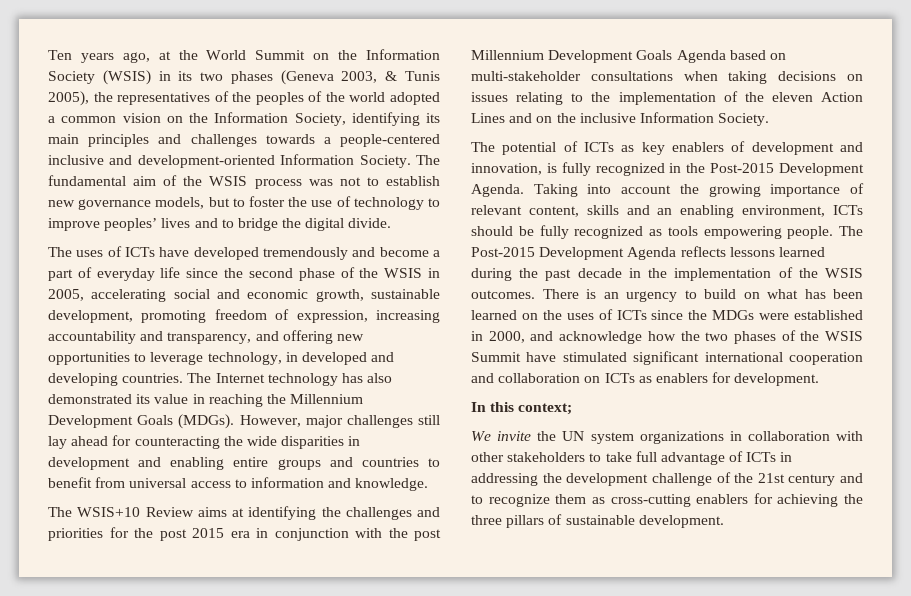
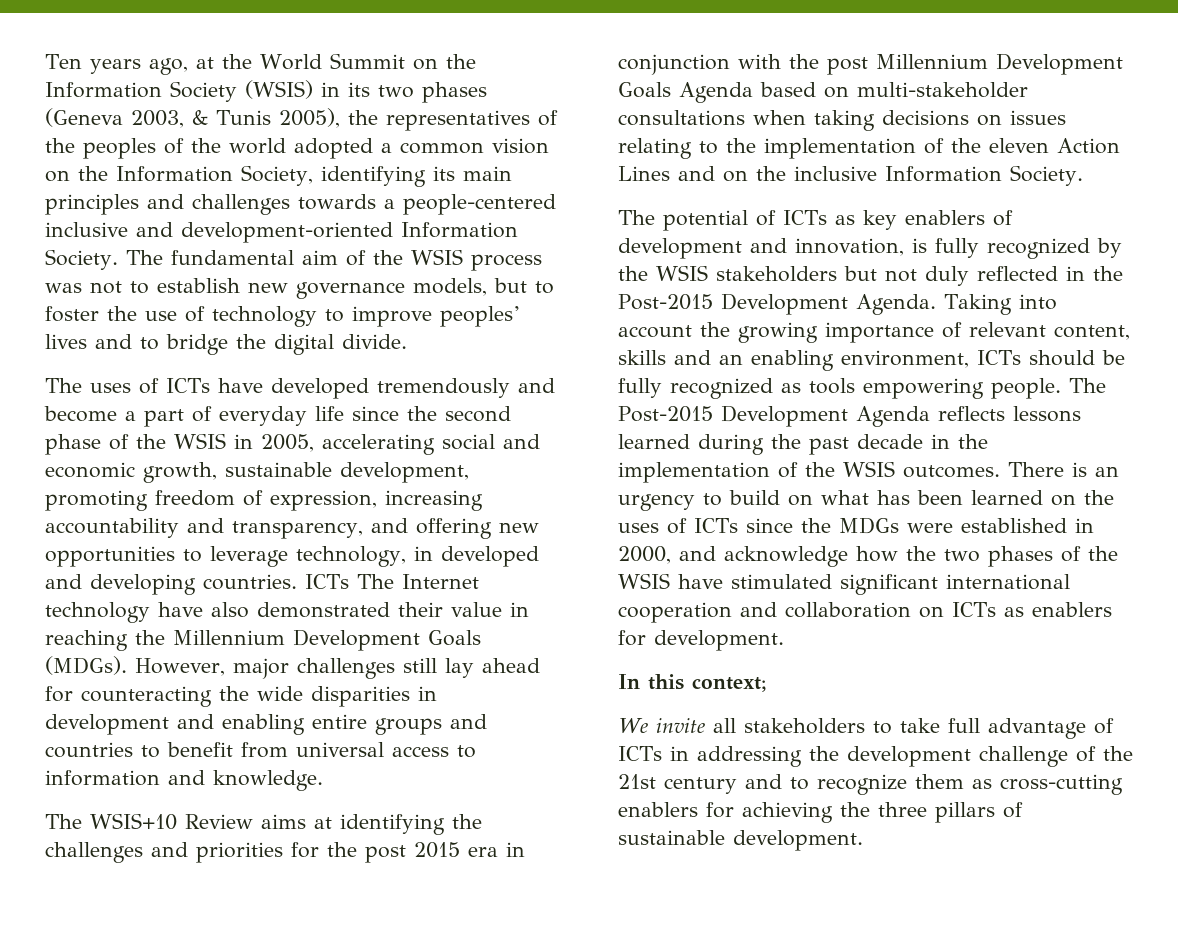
- The Internet technology has also demonstrated its value in reaching the Millennium Development Goals (MDGs).
+ ICTs The Internet technology have also demonstrated their value in reaching the Millennium Development Goals (MDGs).
- The potential of ICTs as key enablers of development and innovation, is fully recognized in the Post-2015 Development Agenda.
+ The potential of ICTs as key enablers of development and innovation, is fully recognized by the WSIS stakeholders but not duly reflected in the Post-2015 Development Agenda.
- There is an urgency to build on what has been learned on the uses of ICTs since the MDGs were established in 2000, and acknowledge how the two phases of the WSIS Summit have stimulated significant international cooperation and collaboration on ICTs as enablers for development.
+ There is an urgency to build on what has been learned on the uses of ICTs since the MDGs were established in 2000, and acknowledge how the two phases of the WSIS have stimulated significant international cooperation and collaboration on ICTs as enablers for development.
- We invite the UN system organizations in collaboration with other stakeholders to take full advantage of ICTs in addressing the development challenge of the 21st century and to recognize them as cross-cutting enablers for achieving the three pillars of sustainable development.
+ We invite all stakeholders to take full advantage of ICTs in addressing the development challenge of the 21st century and to recognize them as cross-cutting enablers for achieving the three pillars of sustainable development.

